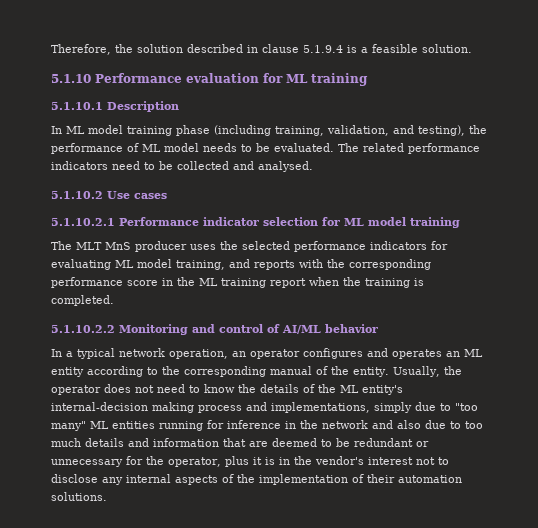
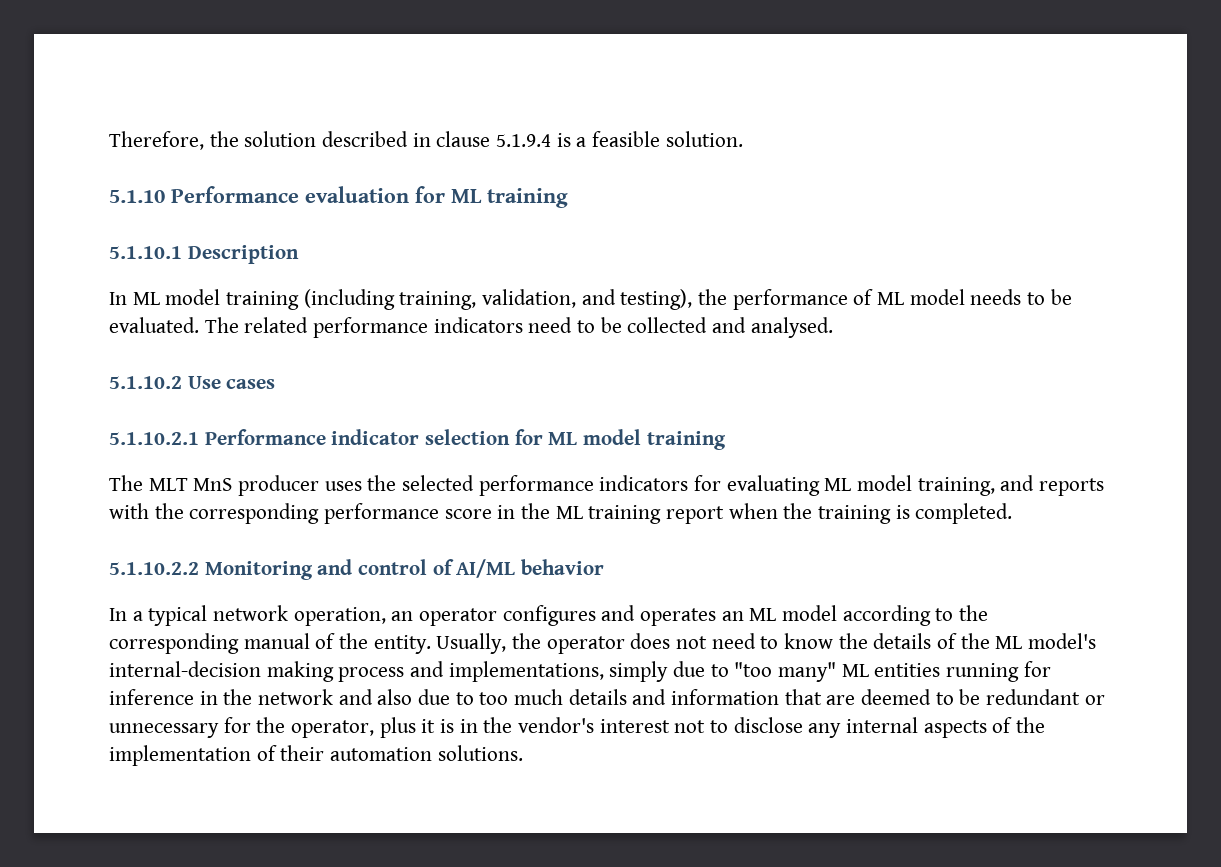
- In ML model training phase (including training, validation, and testing), the performance of ML model needs to be evaluated.
+ In ML model training (including training, validation, and testing), the performance of ML model needs to be evaluated.
- In a typical network operation, an operator configures and operates an ML entity according to the corresponding manual of the entity.
+ In a typical network operation, an operator configures and operates an ML model according to the corresponding manual of the entity.
- Usually, the operator does not need to know the details of the ML entity's internal-decision making process and implementations, simply due to "too many" ML entities running for inference in the network and also due to too much details and information that are deemed to be redundant or unnecessary for the operator, plus it is in the vendor's interest not to disclose any internal aspects of the implementation of their automation solutions.
+ Usually, the operator does not need to know the details of the ML model's internal-decision making process and implementations, simply due to "too many" ML entities running for inference in the network and also due to too much details and information that are deemed to be redundant or unnecessary for the operator, plus it is in the vendor's interest not to disclose any internal aspects of the implementation of their automation solutions.

